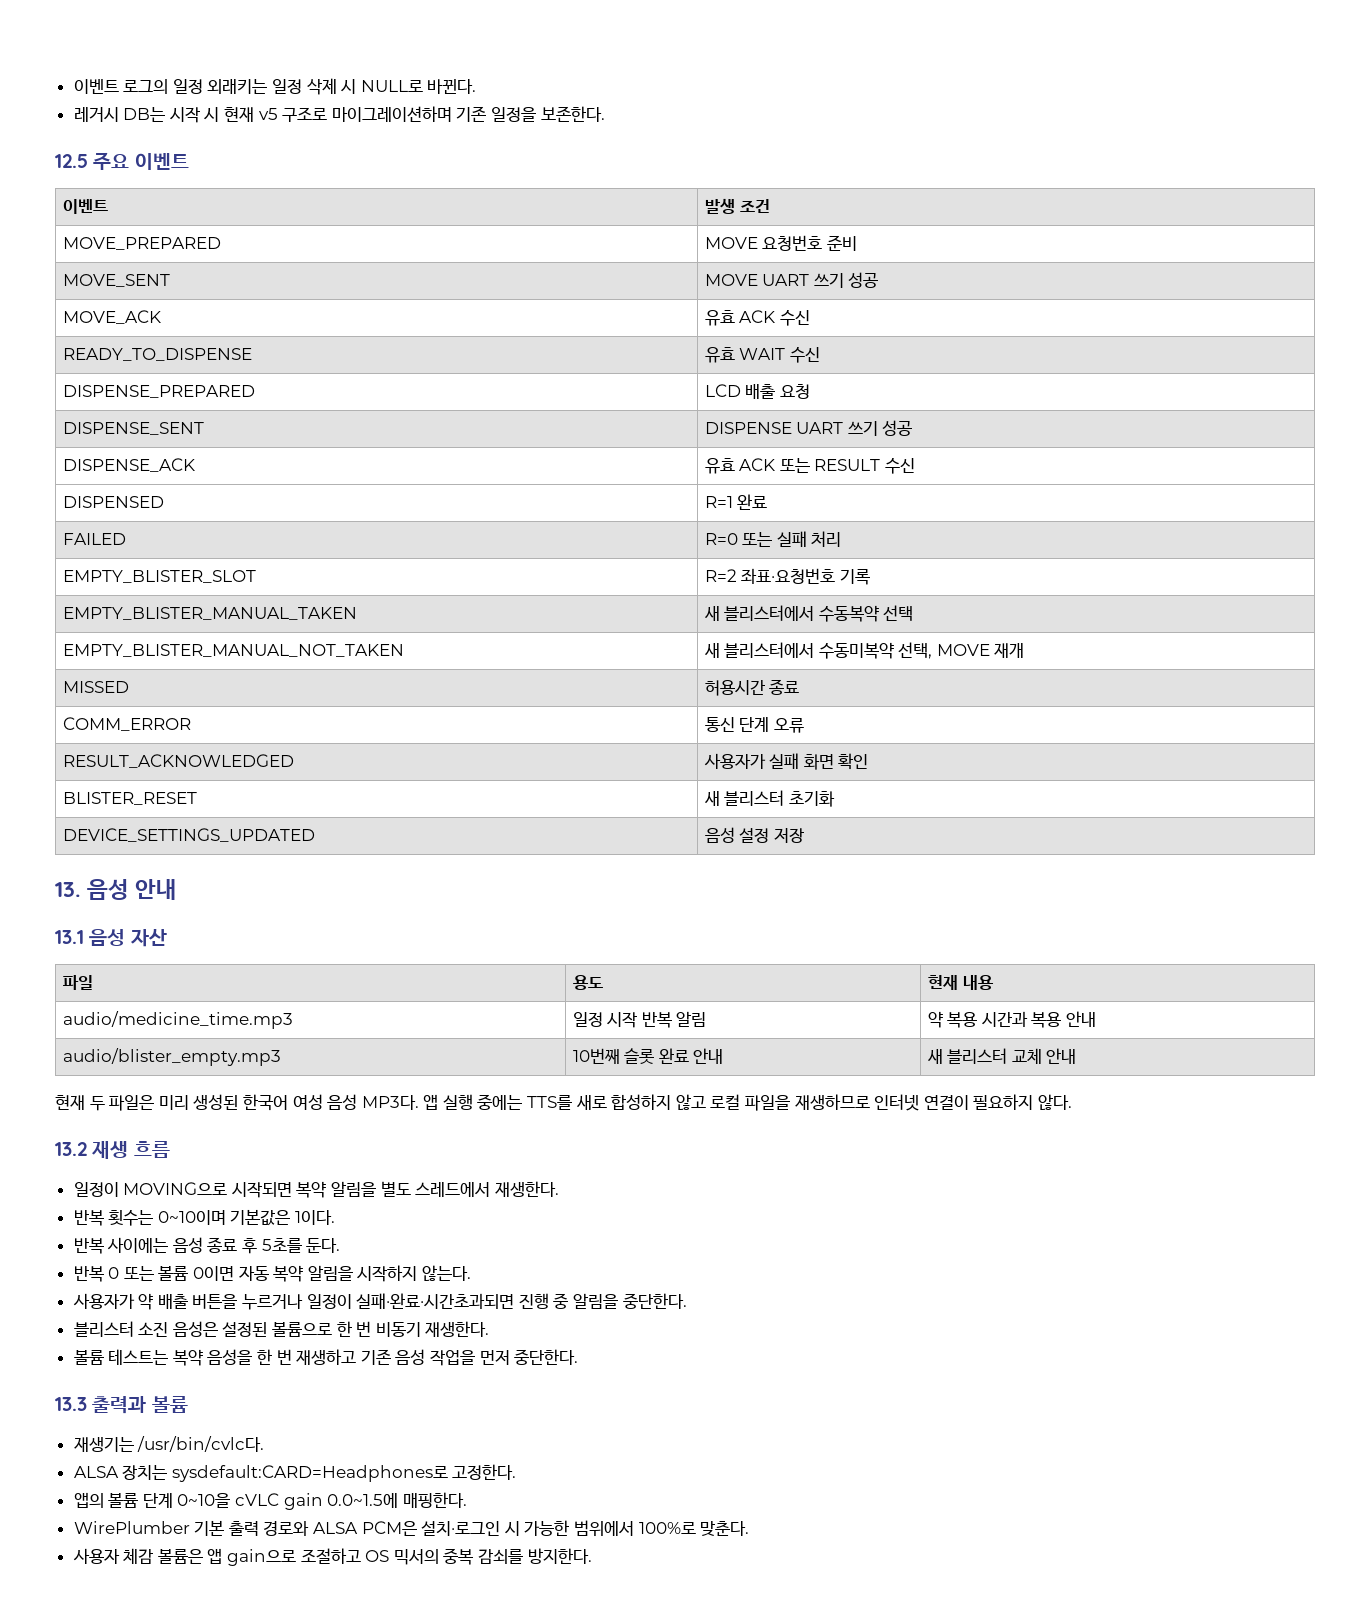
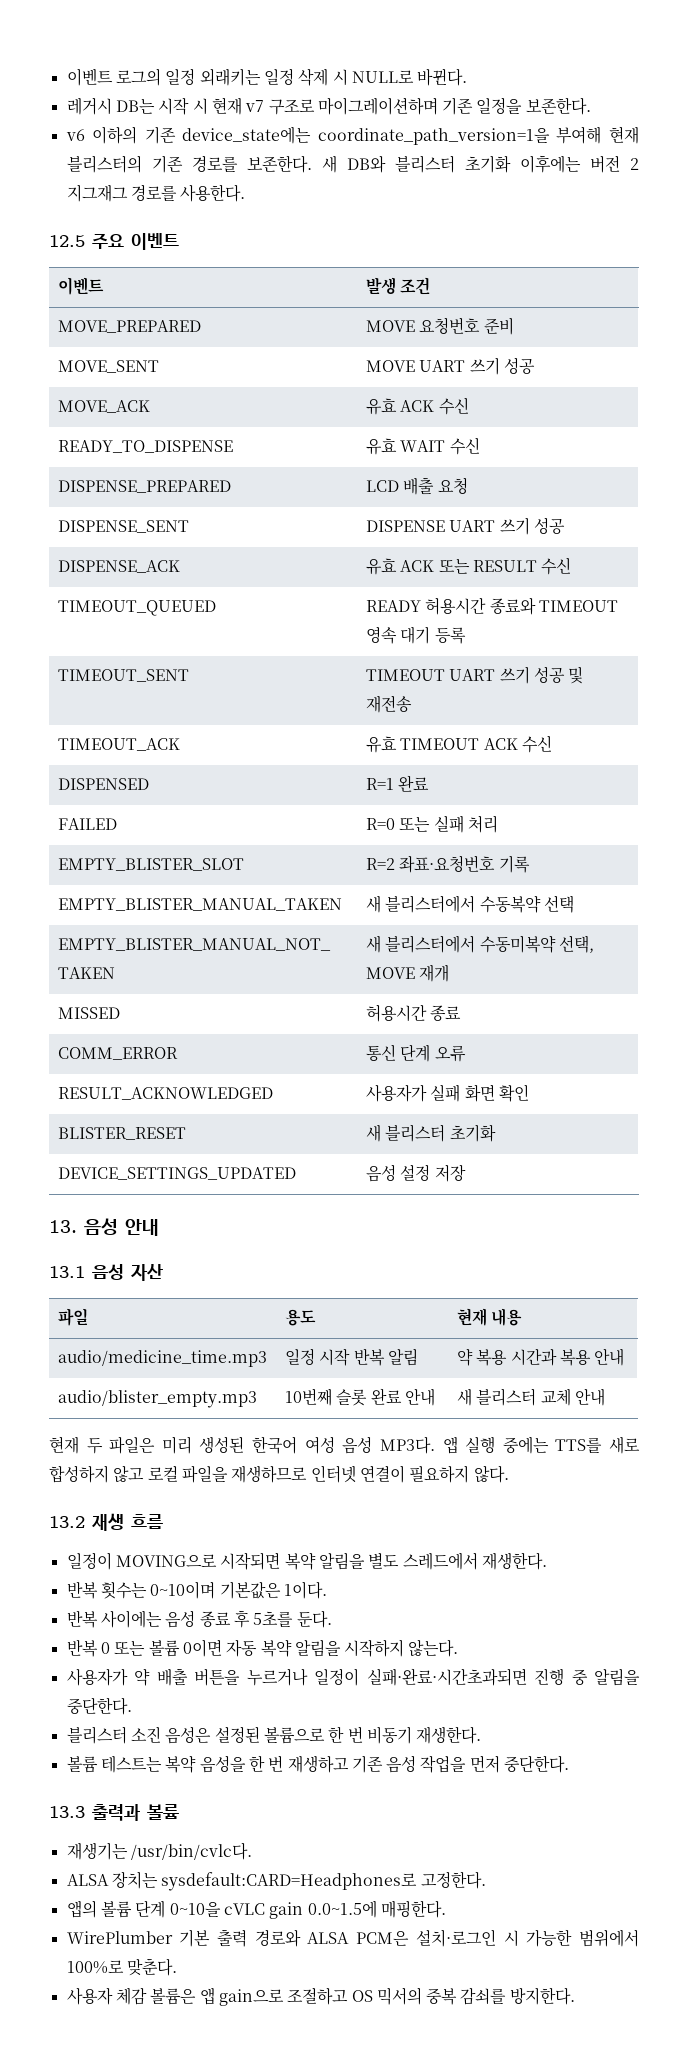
- 레거시 DB는 시작 시 현재 v5 구조로 마이그레이션하며 기존 일정을 보존한다.
+ 레거시 DB는 시작 시 현재 v7 구조로 마이그레이션하며 기존 일정을 보존한다.
+ v6 이하의 기존 device_state에는 coordinate_path_version=1을 부여해 현재 블리스터의 기존 경로를 보존한다. 새 DB와 블리스터 초기화 이후에는 버전 2 지그재그 경로를 사용한다.
+ TIMEOUT_QUEUED | READY 허용시간 종료와 TIMEOUT 영속 대기 등록
+ TIMEOUT_SENT | TIMEOUT UART 쓰기 성공 및 재전송
+ TIMEOUT_ACK | 유효 TIMEOUT ACK 수신

